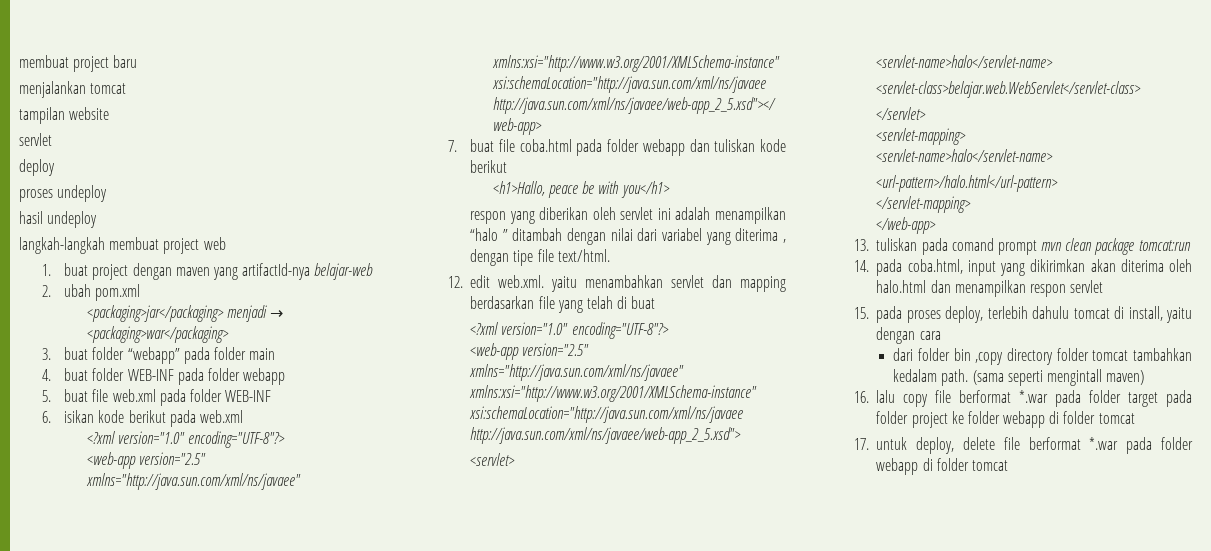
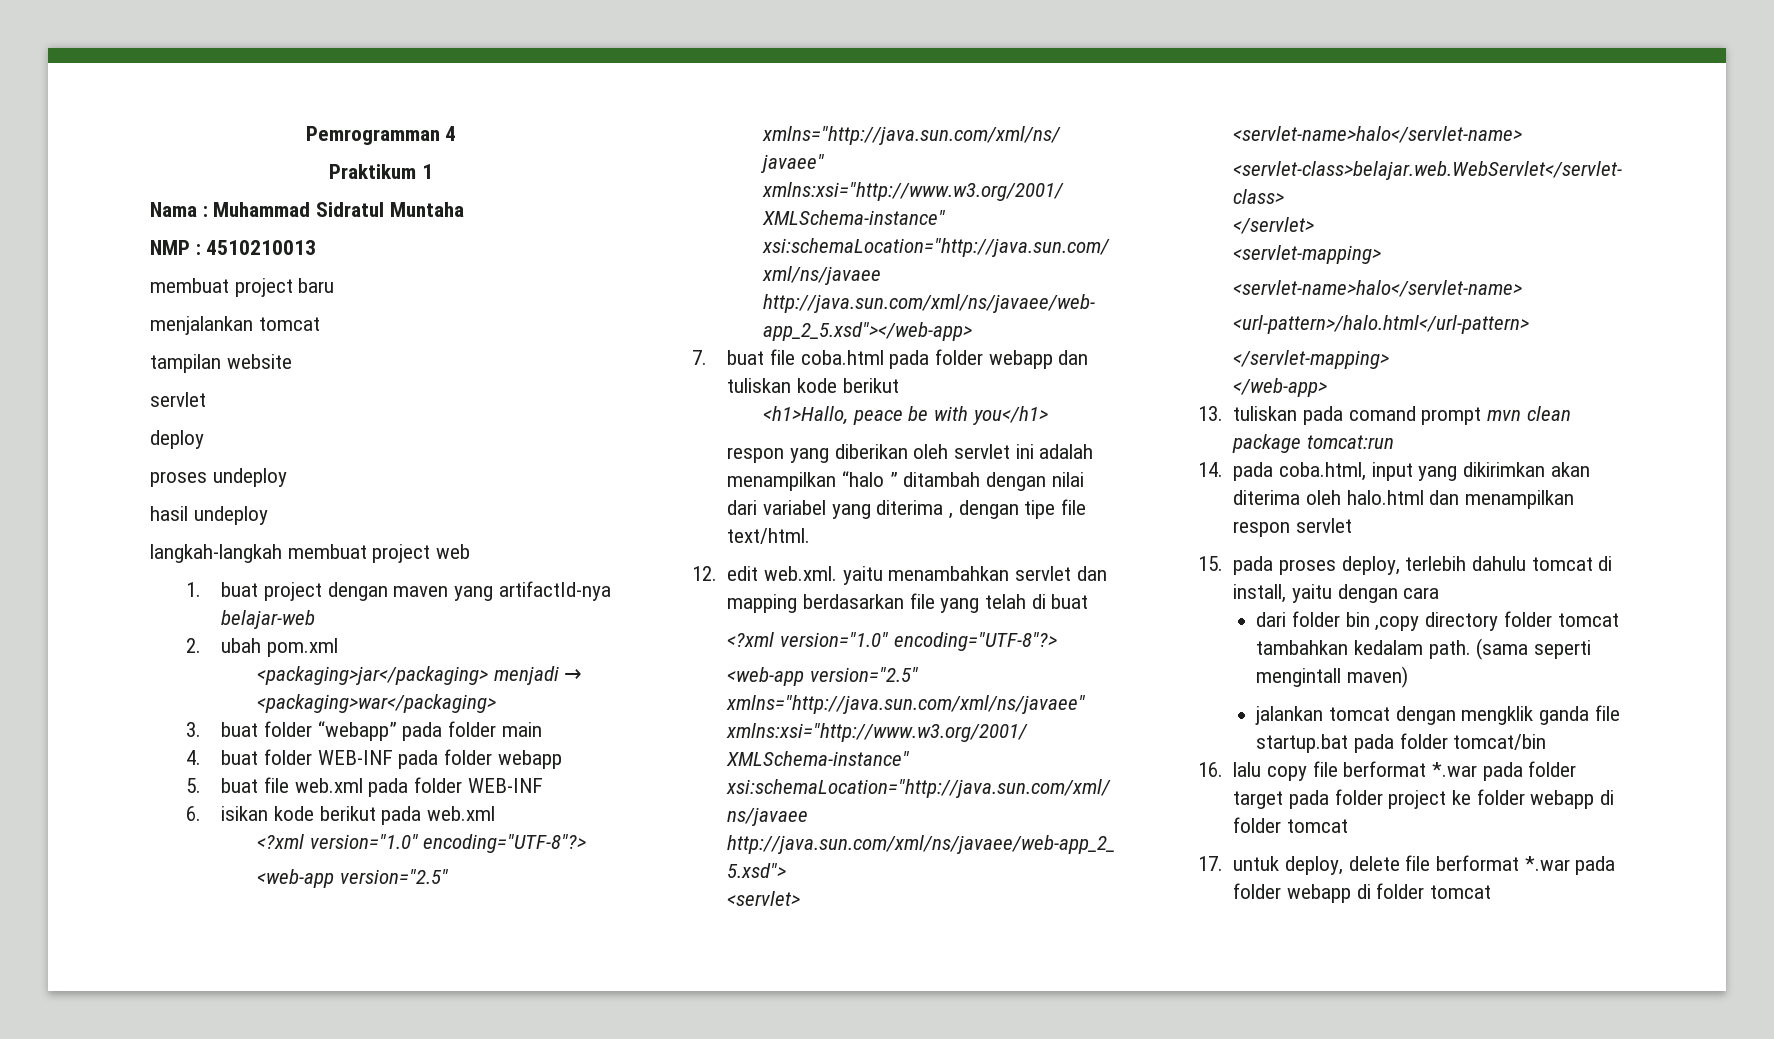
+ Pemrogramman 4
+ Praktikum 1
+ Nama : Muhammad Sidratul Muntaha
+ NMP : 4510210013
+ jalankan tomcat dengan mengklik ganda file startup.bat pada folder tomcat/bin

